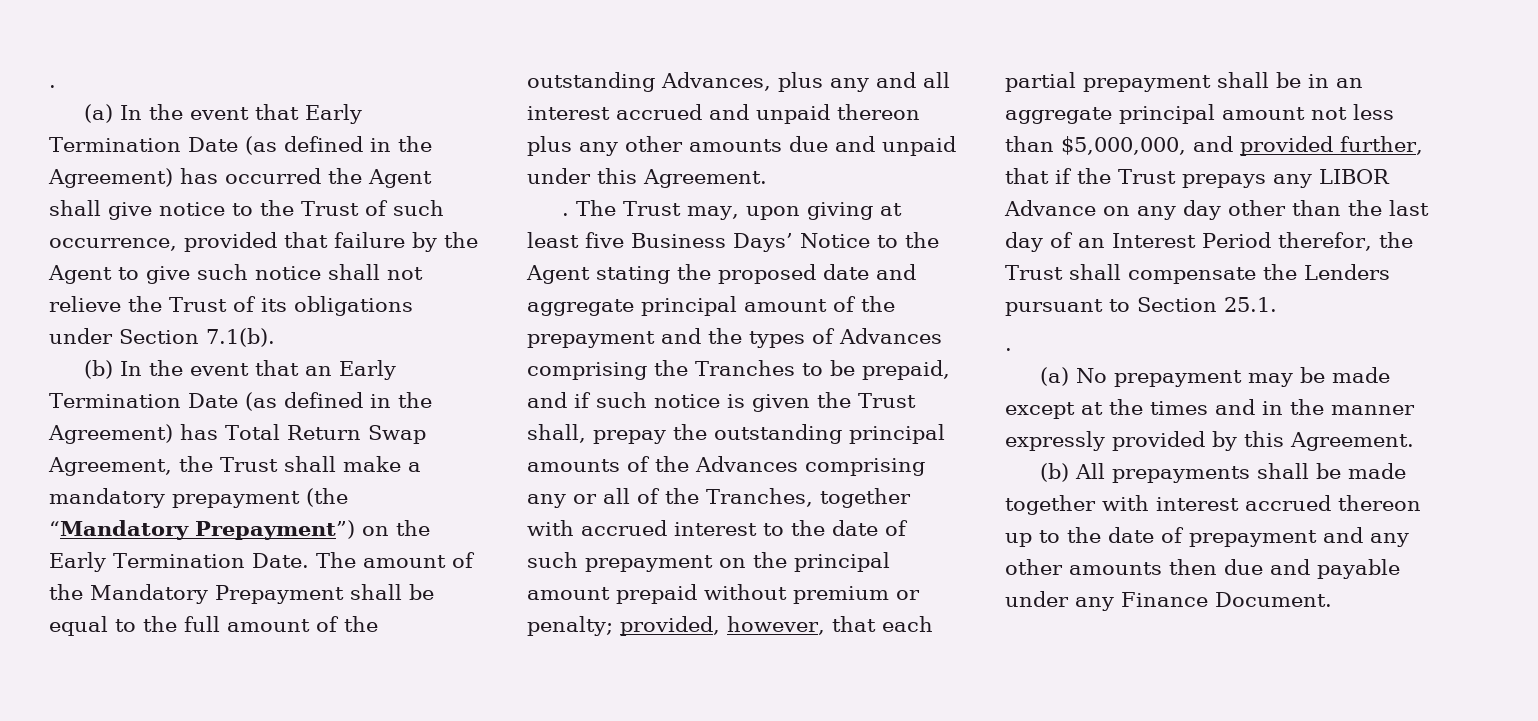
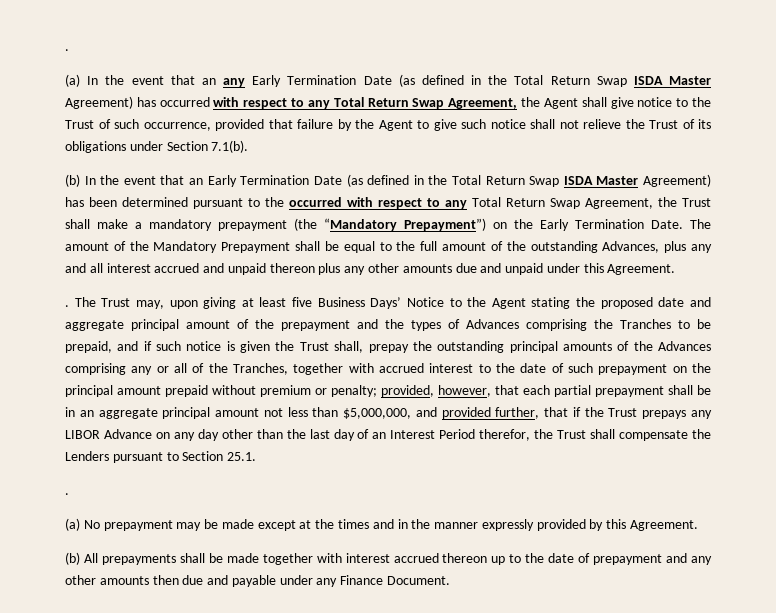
- (a) In the event that Early Termination Date (as defined in the Agreement) has occurred the Agent shall give notice to the Trust of such occurrence, provided that failure by the Agent to give such notice shall not relieve the Trust of its obligations under Section 7.1(b).
+ (a) In the event that an any Early Termination Date (as defined in the Total Return Swap ISDA Master Agreement) has occurred with respect to any Total Return Swap Agreement, the Agent shall give notice to the Trust of such occurrence, provided that failure by the Agent to give such notice shall not relieve the Trust of its obligations under Section 7.1(b).
- (b) In the event that an Early Termination Date (as defined in the Agreement) has Total Return Swap Agreement, the Trust shall make a mandatory prepayment (the “Mandatory Prepayment”) on the Early Termination Date.
+ (b) In the event that an Early Termination Date (as defined in the Total Return Swap ISDA Master Agreement) has been determined pursuant to the occurred with respect to any Total Return Swap Agreement, the Trust shall make a mandatory prepayment (the “Mandatory Prepayment”) on the Early Termination Date.

